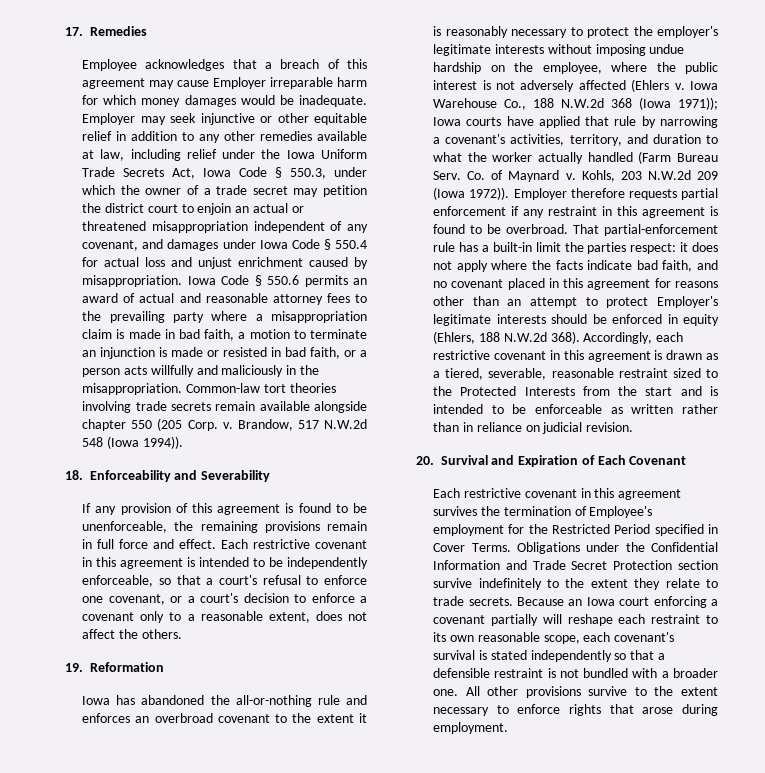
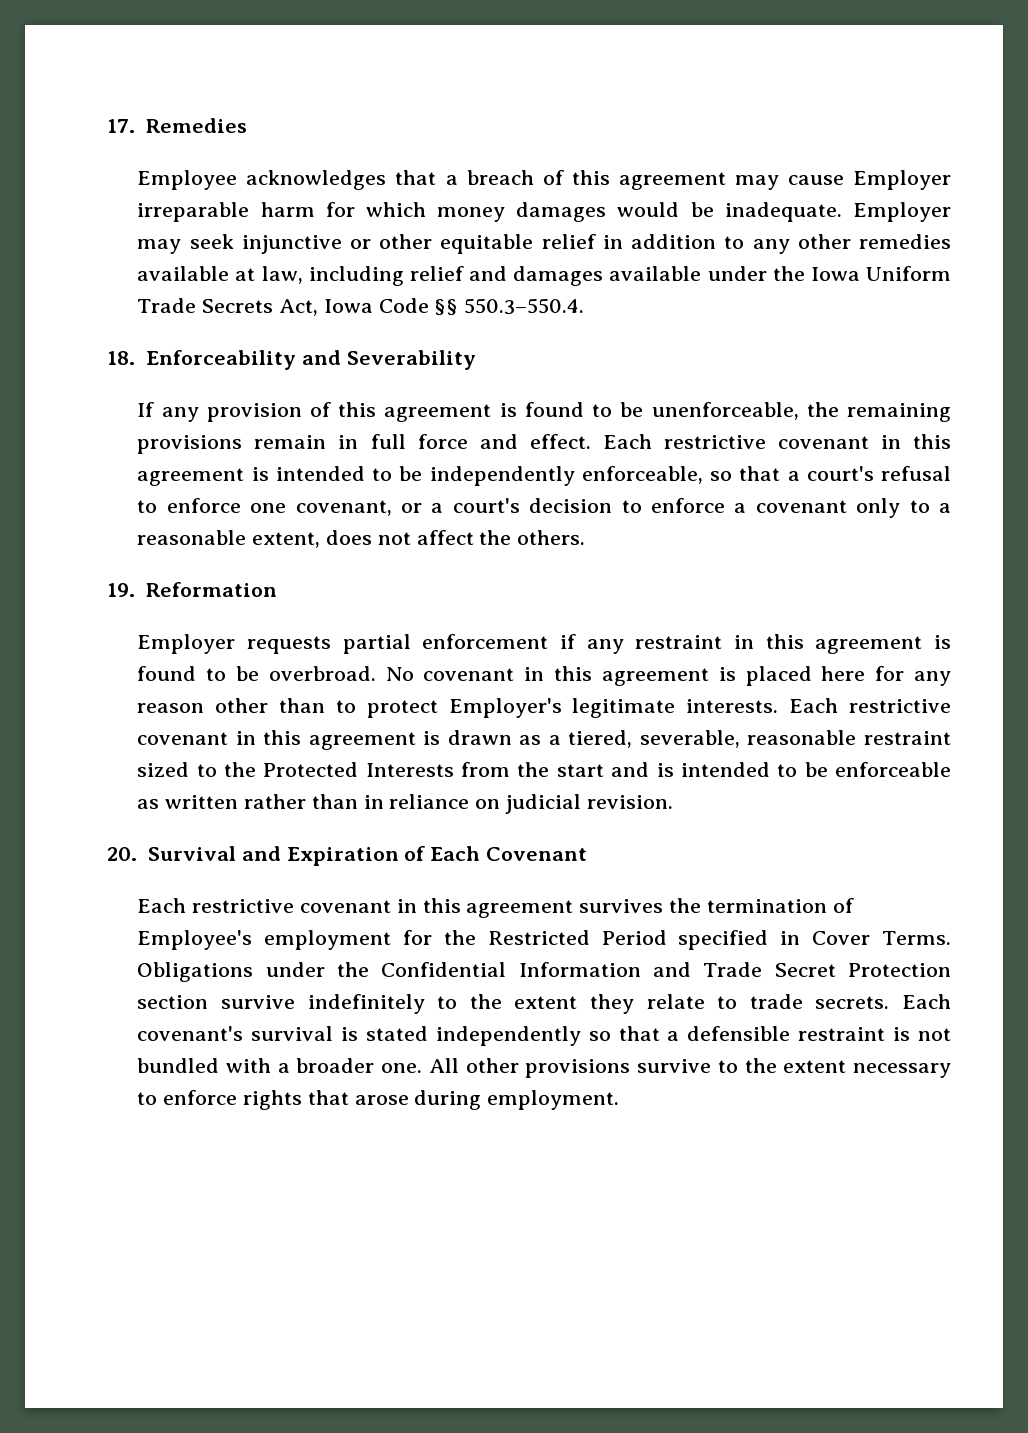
- Employer may seek injunctive or other equitable relief in addition to any other remedies available at law, including relief under the Iowa Uniform Trade Secrets Act, Iowa Code § 550.3, under which the owner of a trade secret may petition the district court to enjoin an actual or threatened misappropriation independent of any covenant, and damages under Iowa Code § 550.4 for actual loss and unjust enrichment caused by misappropriation. Iowa Code § 550.6 permits an award of actual and reasonable attorney fees to the prevailing party where a misappropriation claim is made in bad faith, a motion to terminate an injunction is made or resisted in bad faith, or a person acts willfully and maliciously in the misappropriation. Common-law tort theories involving trade secrets remain available alongside chapter 550 (205 Corp. v. Brandow, 517 N.W.2d 548 (Iowa 1994)).
+ Employer may seek injunctive or other equitable relief in addition to any other remedies available at law, including relief and damages available under the Iowa Uniform Trade Secrets Act, Iowa Code §§ 550.3–550.4.
- Iowa has abandoned the all-or-nothing rule and enforces an overbroad covenant to the extent it is reasonably necessary to protect the employer's legitimate interests without imposing undue hardship on the employee, where the public interest is not adversely affected (Ehlers v. Iowa Warehouse Co., 188 N.W.2d 368 (Iowa 1971)); Iowa courts have applied that rule by narrowing a covenant's activities, territory, and duration to what the worker actually handled (Farm Bureau Serv. Co. of Maynard v. Kohls, 203 N.W.2d 209 (Iowa 1972)). Employer therefore requests partial enforcement if any restraint in this agreement is found to be overbroad.
+ Employer requests partial enforcement if any restraint in this agreement is found to be overbroad.
- That partial-enforcement rule has a built-in limit the parties respect: it does not apply where the facts indicate bad faith, and no covenant placed in this agreement for reasons other than an attempt to protect Employer's legitimate interests should be enforced in equity (Ehlers, 188 N.W.2d 368). Accordingly, each restrictive covenant in this agreement is drawn as a tiered, severable, reasonable restraint sized to the Protected Interests from the start and is intended to be enforceable as written rather than in reliance on judicial revision.
+ No covenant in this agreement is placed here for any reason other than to protect Employer's legitimate interests. Each restrictive covenant in this agreement is drawn as a tiered, severable, reasonable restraint sized to the Protected Interests from the start and is intended to be enforceable as written rather than in reliance on judicial revision.
- Because an Iowa court enforcing a covenant partially will reshape each restraint to its own reasonable scope, each covenant's survival is stated independently so that a defensible restraint is not bundled with a broader one.
+ Each covenant's survival is stated independently so that a defensible restraint is not bundled with a broader one.

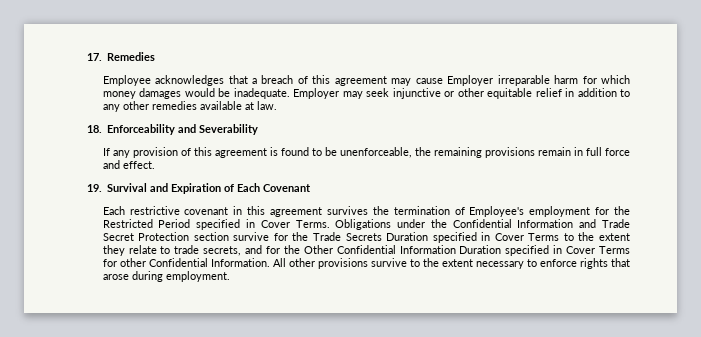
- Employer may seek injunctive or other equitable relief in addition to any other remedies available at law, including relief and damages available under the Iowa Uniform Trade Secrets Act, Iowa Code §§ 550.3–550.4.
+ Employer may seek injunctive or other equitable relief in addition to any other remedies available at law.
- If any provision of this agreement is found to be unenforceable, the remaining provisions remain in full force and effect. Each restrictive covenant in this agreement is intended to be independently enforceable, so that a court's refusal to enforce one covenant, or a court's decision to enforce a covenant only to a reasonable extent, does not affect the others.
- 19. Reformation
- Employer requests partial enforcement if any restraint in this agreement is found to be overbroad. No covenant in this agreement is placed here for any reason other than to protect Employer's legitimate interests. Each restrictive covenant in this agreement is drawn as a tiered, severable, reasonable restraint sized to the Protected Interests from the start and is intended to be enforceable as written rather than in reliance on judicial revision.
- 20. Survival and Expiration of Each Covenant
+ If any provision of this agreement is found to be unenforceable, the remaining provisions remain in full force and effect.
+ 19. Survival and Expiration of Each Covenant
- Obligations under the Confidential Information and Trade Secret Protection section survive indefinitely to the extent they relate to trade secrets. Each covenant's survival is stated independently so that a defensible restraint is not bundled with a broader one.
+ Obligations under the Confidential Information and Trade Secret Protection section survive for the Trade Secrets Duration specified in Cover Terms to the extent they relate to trade secrets, and for the Other Confidential Information Duration specified in Cover Terms for other Confidential Information.

